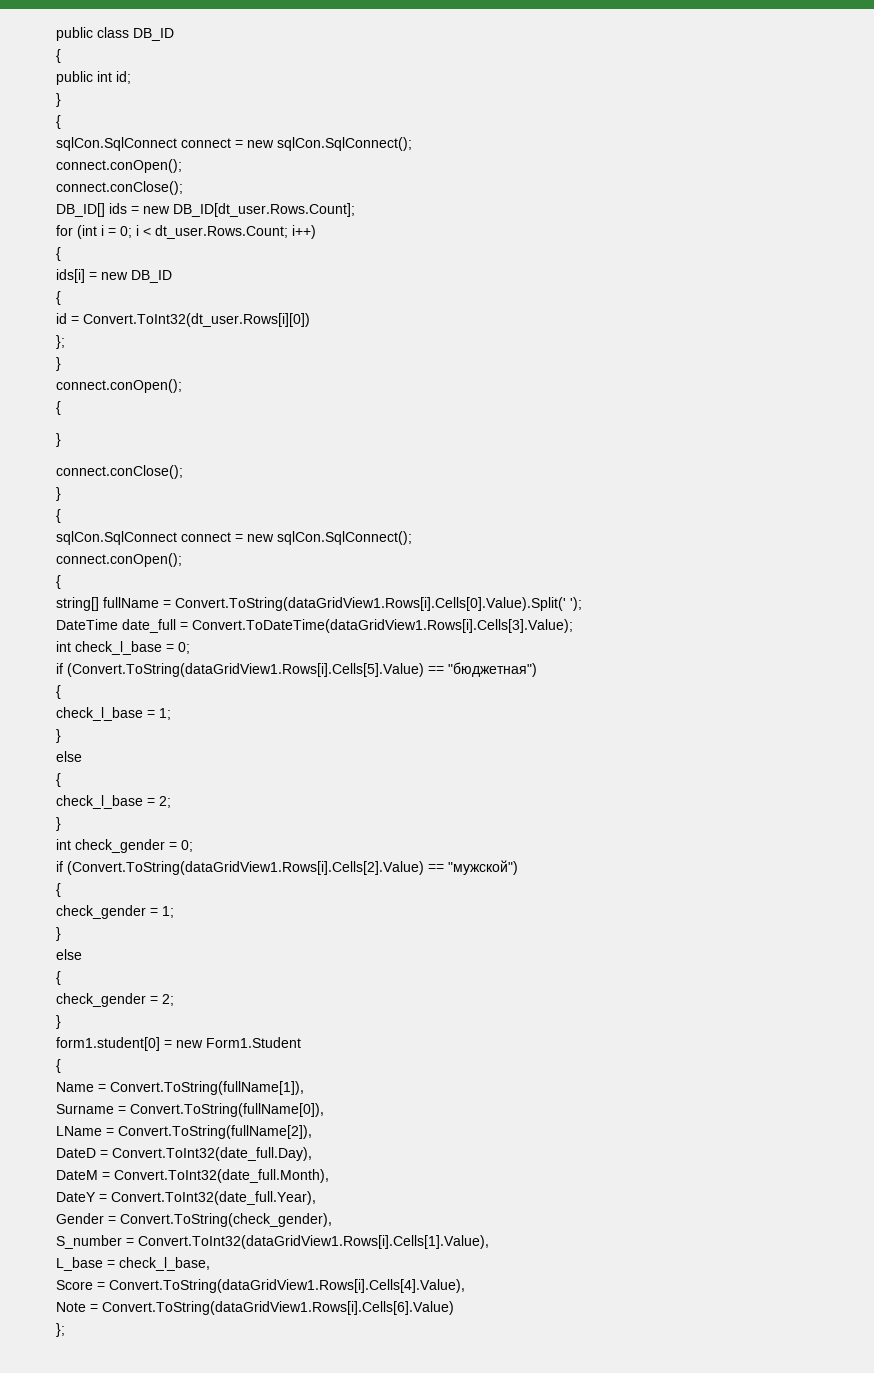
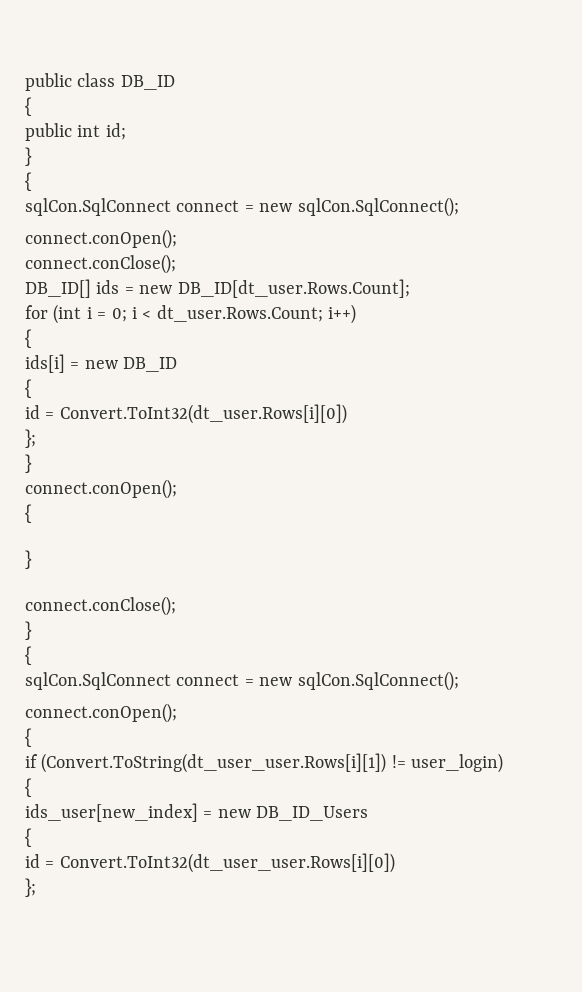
- string[] fullName = Convert.ToString(dataGridView1.Rows[i].Cells[0].Value).Split(' ');
- DateTime date_full = Convert.ToDateTime(dataGridView1.Rows[i].Cells[3].Value);
- int check_l_base = 0;
- if (Convert.ToString(dataGridView1.Rows[i].Cells[5].Value) == "бюджетная")
+ if (Convert.ToString(dt_user_user.Rows[i][1]) != user_login)
  {
- check_l_base = 1;
- }
- else
+ ids_user[new_index] = new DB_ID_Users
  {
- check_l_base = 2;
- }
- int check_gender = 0;
- if (Convert.ToString(dataGridView1.Rows[i].Cells[2].Value) == "мужской")
- {
- check_gender = 1;
- }
- else
- {
- check_gender = 2;
- }
- form1.student[0] = new Form1.Student
- {
- Name = Convert.ToString(fullName[1]),
- Surname = Convert.ToString(fullName[0]),
- LName = Convert.ToString(fullName[2]),
- DateD = Convert.ToInt32(date_full.Day),
- DateM = Convert.ToInt32(date_full.Month),
- DateY = Convert.ToInt32(date_full.Year),
- Gender = Convert.ToString(check_gender),
- S_number = Convert.ToInt32(dataGridView1.Rows[i].Cells[1].Value),
- L_base = check_l_base,
- Score = Convert.ToString(dataGridView1.Rows[i].Cells[4].Value),
- Note = Convert.ToString(dataGridView1.Rows[i].Cells[6].Value)
+ id = Convert.ToInt32(dt_user_user.Rows[i][0])

